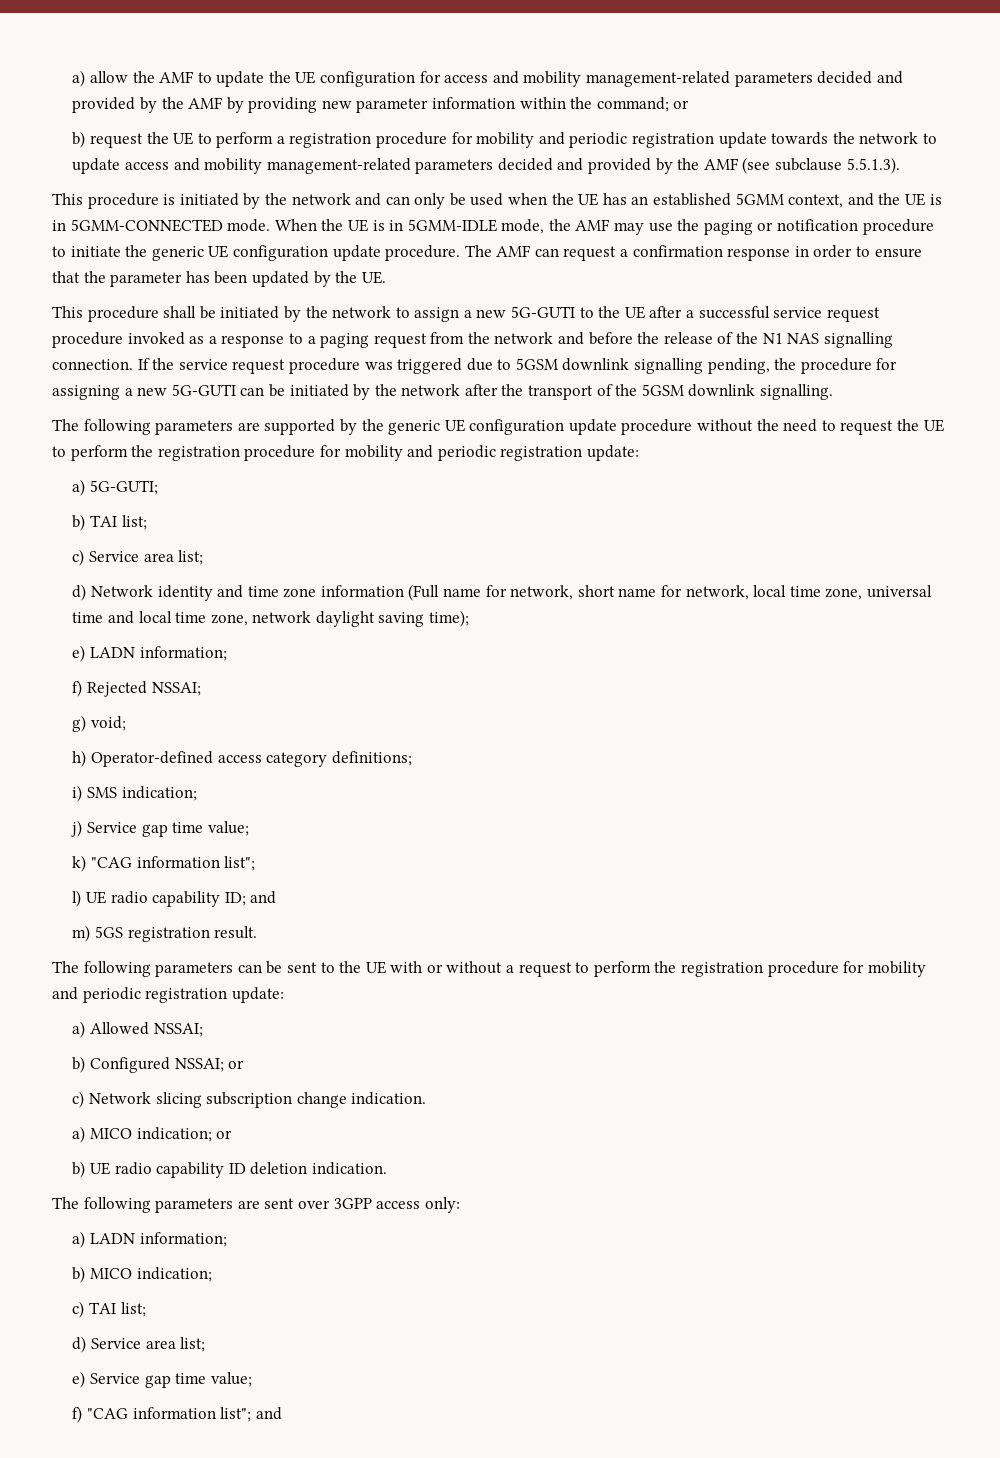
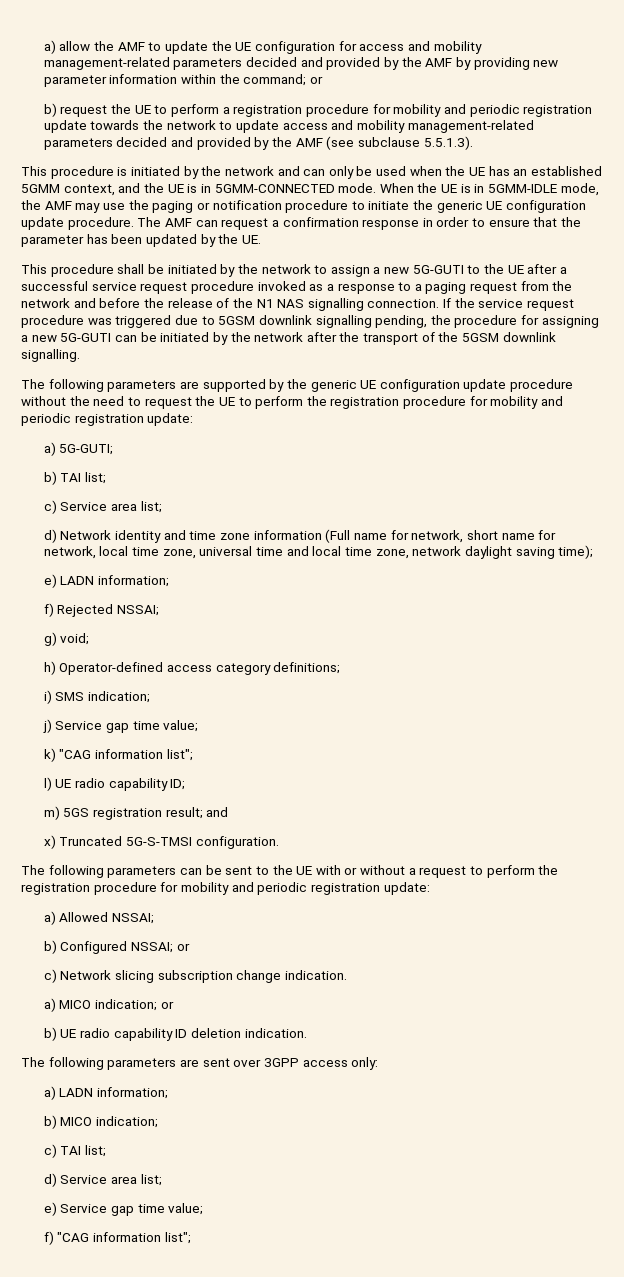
- l) UE radio capability ID; and
+ l) UE radio capability ID;
- m) 5GS registration result.
+ m) 5GS registration result; and
+ x) Truncated 5G-S-TMSI configuration.
- f) "CAG information list"; and
+ f) "CAG information list";

